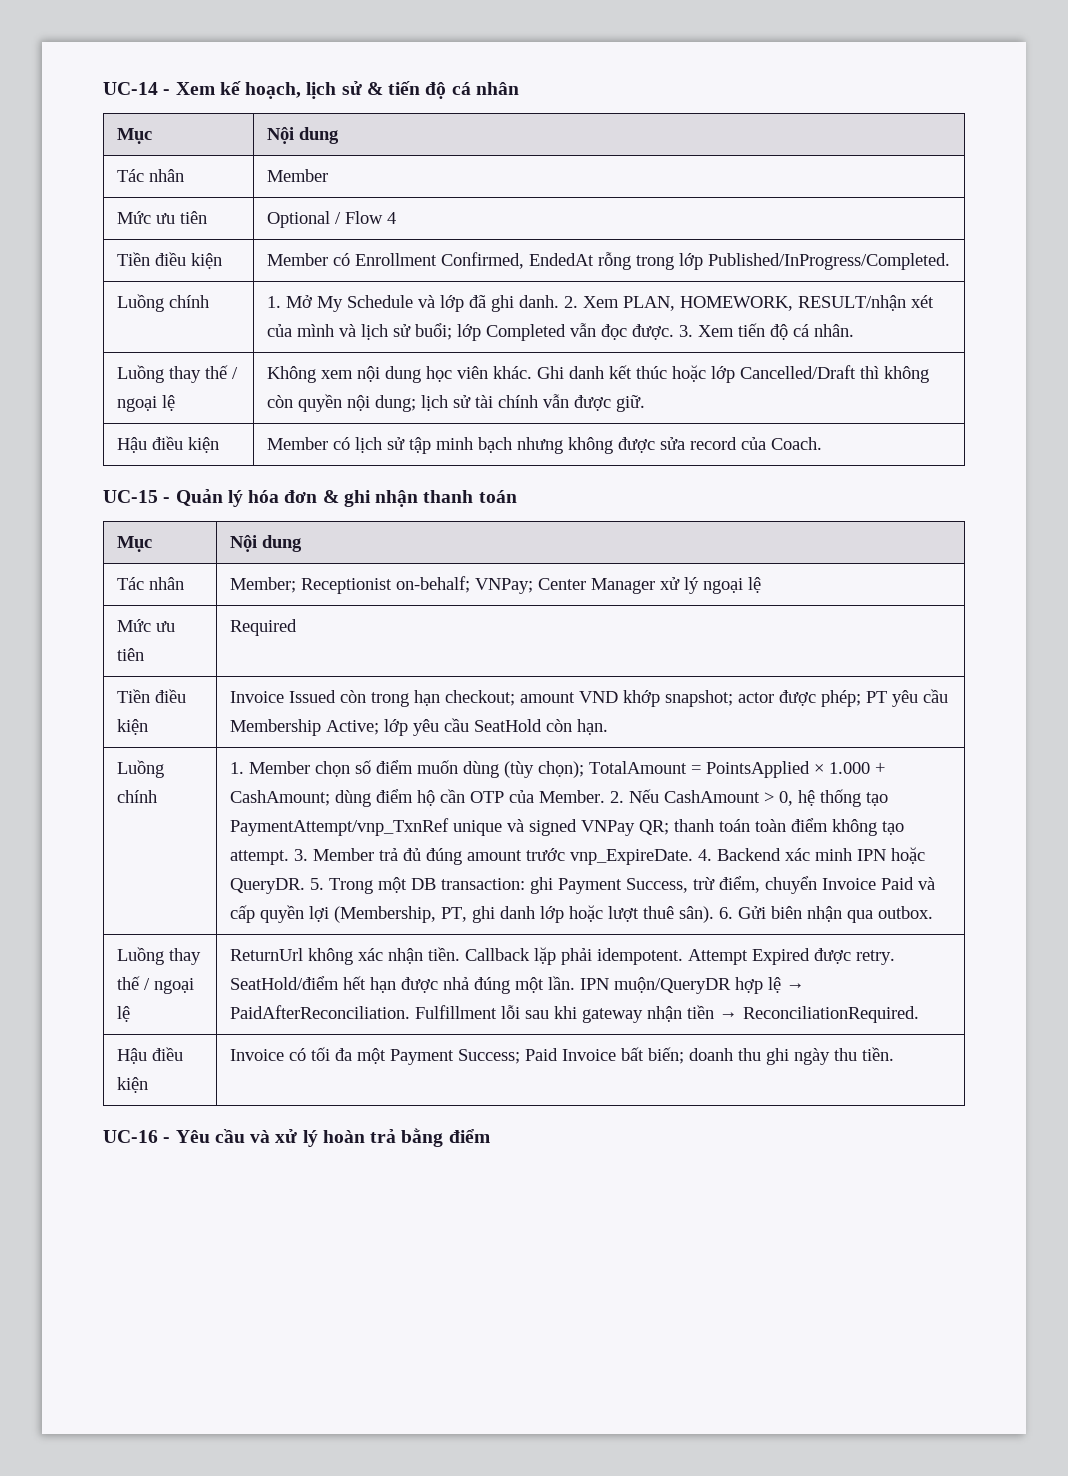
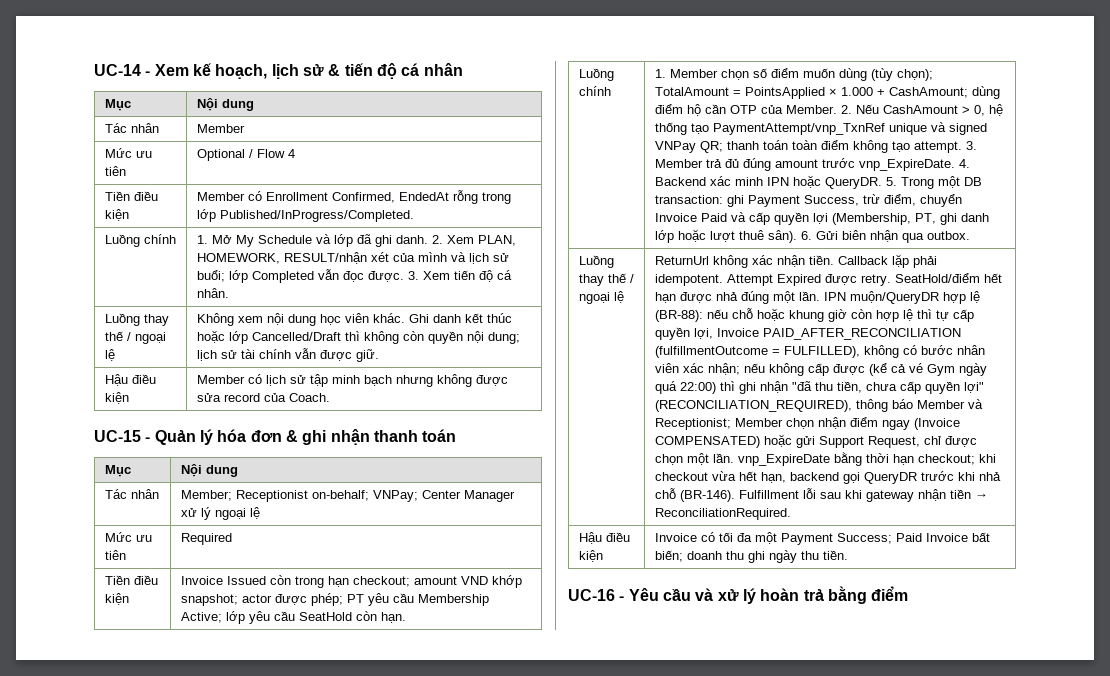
- IPN muộn/QueryDR hợp lệ → PaidAfterReconciliation.
+ IPN muộn/QueryDR hợp lệ (BR-88): nếu chỗ hoặc khung giờ còn hợp lệ thì tự cấp quyền lợi, Invoice PAID_AFTER_RECONCILIATION (fulfillmentOutcome = FULFILLED), không có bước nhân viên xác nhận; nếu không cấp được (kể cả vé Gym ngày quá 22:00) thì ghi nhận "đã thu tiền, chưa cấp quyền lợi" (RECONCILIATION_REQUIRED), thông báo Member và Receptionist; Member chọn nhận điểm ngay (Invoice COMPENSATED) hoặc gửi Support Request, chỉ được chọn một lần. vnp_ExpireDate bằng thời hạn checkout; khi checkout vừa hết hạn, backend gọi QueryDR trước khi nhả chỗ (BR-146).

